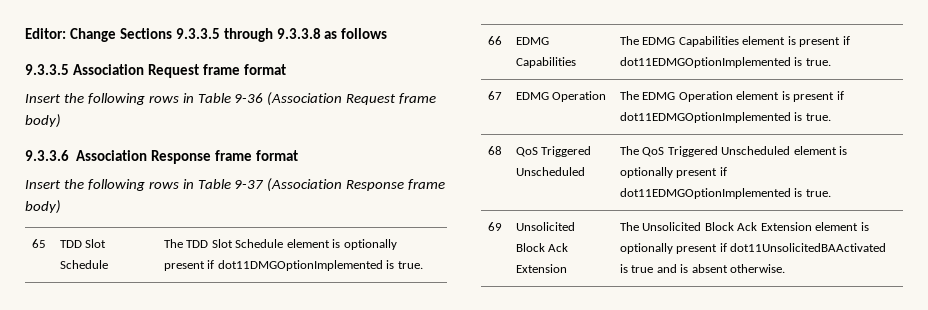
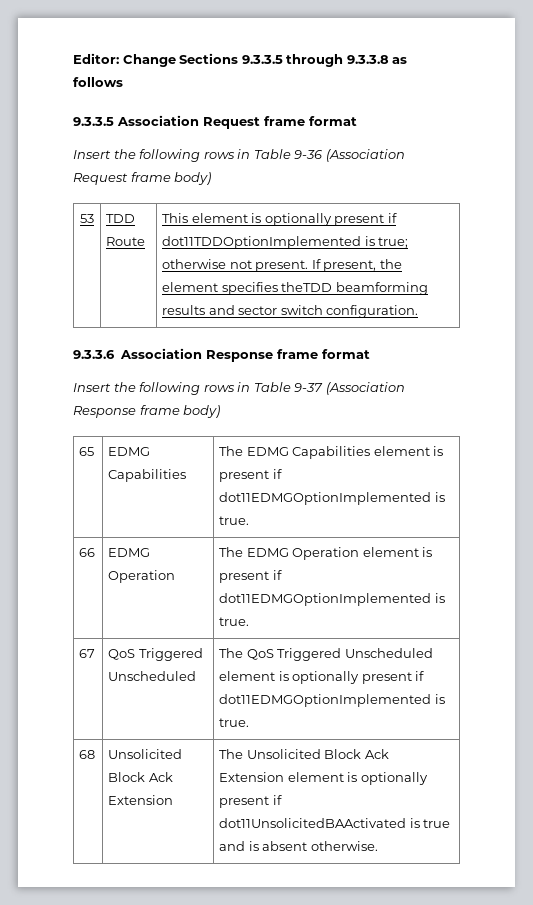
+ 53 | TDD Route | This element is optionally present if dot11TDDOptionImplemented is true; otherwise not present. If present, the element specifies theTDD beamforming results and sector switch configuration.
- 65 | TDD Slot Schedule | The TDD Slot Schedule element is optionally present if dot11DMGOptionImplemented is true.
- 66 | EDMG Capabilities | The EDMG Capabilities element is present if dot11EDMGOptionImplemented is true.
+ 65 | EDMG Capabilities | The EDMG Capabilities element is present if dot11EDMGOptionImplemented is true.
- 67 | EDMG Operation | The EDMG Operation element is present if dot11EDMGOptionImplemented is true.
+ 66 | EDMG Operation | The EDMG Operation element is present if dot11EDMGOptionImplemented is true.
- 68 | QoS Triggered Unscheduled | The QoS Triggered Unscheduled element is optionally present if dot11EDMGOptionImplemented is true.
+ 67 | QoS Triggered Unscheduled | The QoS Triggered Unscheduled element is optionally present if dot11EDMGOptionImplemented is true.
- 69 | Unsolicited Block Ack Extension | The Unsolicited Block Ack Extension element is optionally present if dot11UnsolicitedBAActivated is true and is absent otherwise.
+ 68 | Unsolicited Block Ack Extension | The Unsolicited Block Ack Extension element is optionally present if dot11UnsolicitedBAActivated is true and is absent otherwise.

